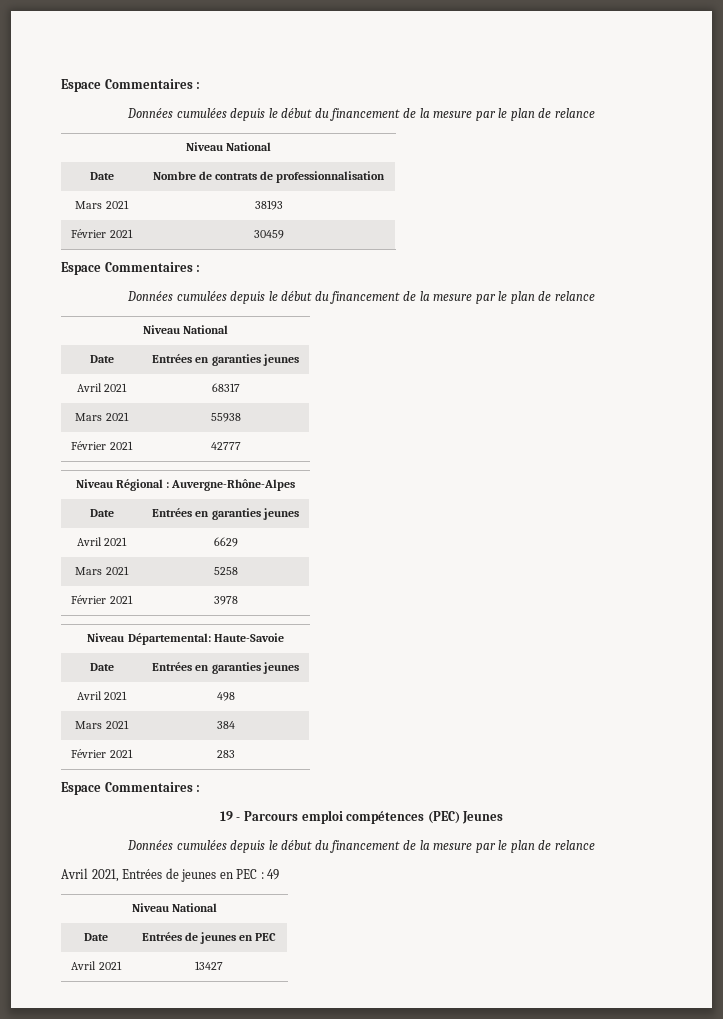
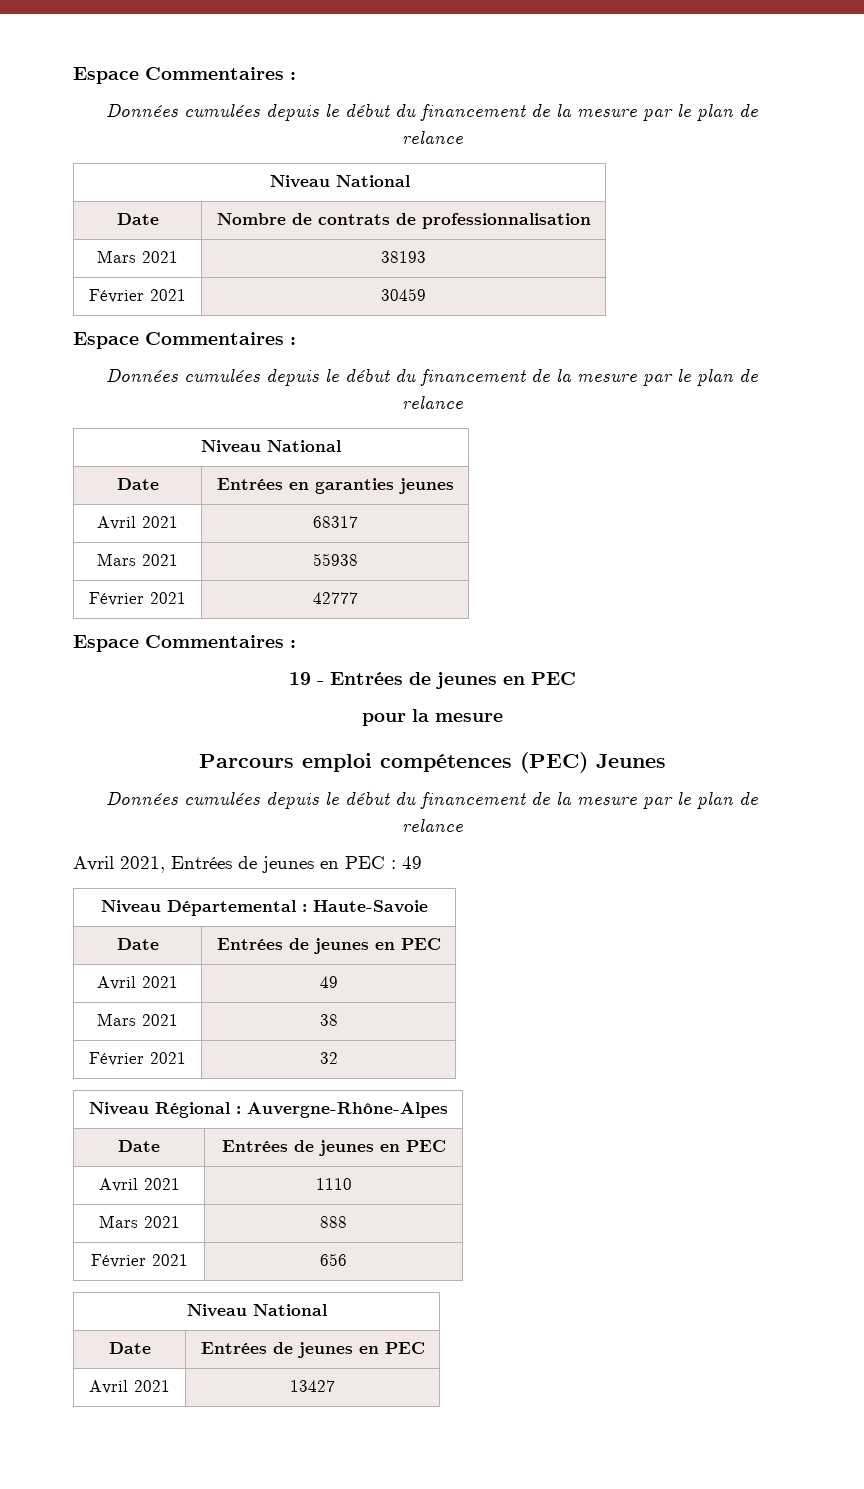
- Niveau Régional : Auvergne-Rhône-Alpes
- Date | Entrées en garanties jeunes
- Avril 2021 | 6629
- Mars 2021 | 5258
- Février 2021 | 3978
- Niveau Départemental: Haute-Savoie
- Date | Entrées en garanties jeunes
- Avril 2021 | 498
- Mars 2021 | 384
- Février 2021 | 283
- 19 - Parcours emploi compétences (PEC) Jeunes
+ 19 - Entrées de jeunes en PEC
+ pour la mesure
+ Parcours emploi compétences (PEC) Jeunes
+ Niveau Départemental : Haute-Savoie
+ Date | Entrées de jeunes en PEC
+ Avril 2021 | 49
+ Mars 2021 | 38
+ Février 2021 | 32
+ Niveau Régional : Auvergne-Rhône-Alpes
+ Date | Entrées de jeunes en PEC
+ Avril 2021 | 1110
+ Mars 2021 | 888
+ Février 2021 | 656

